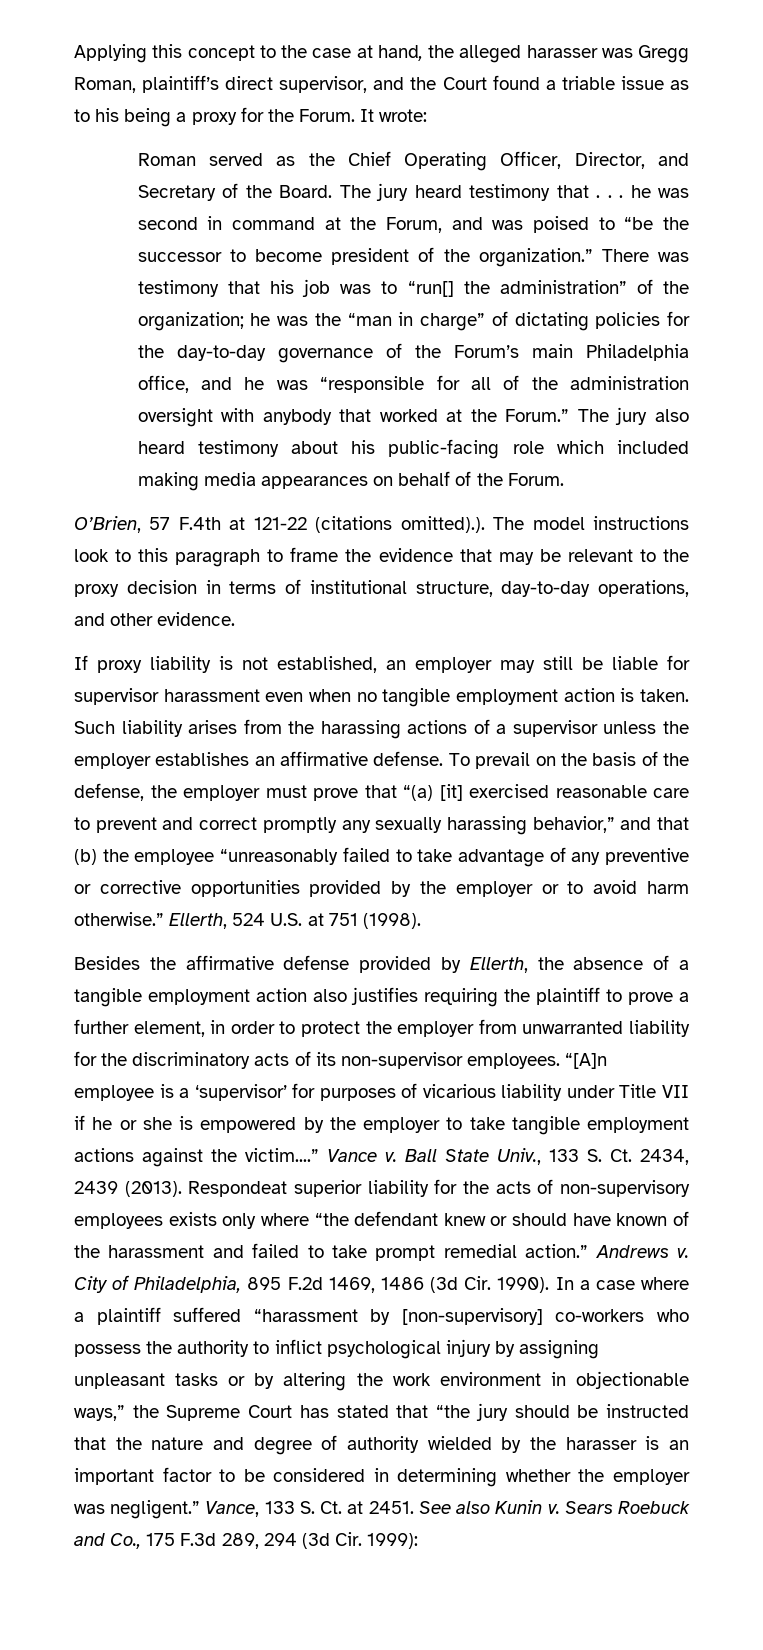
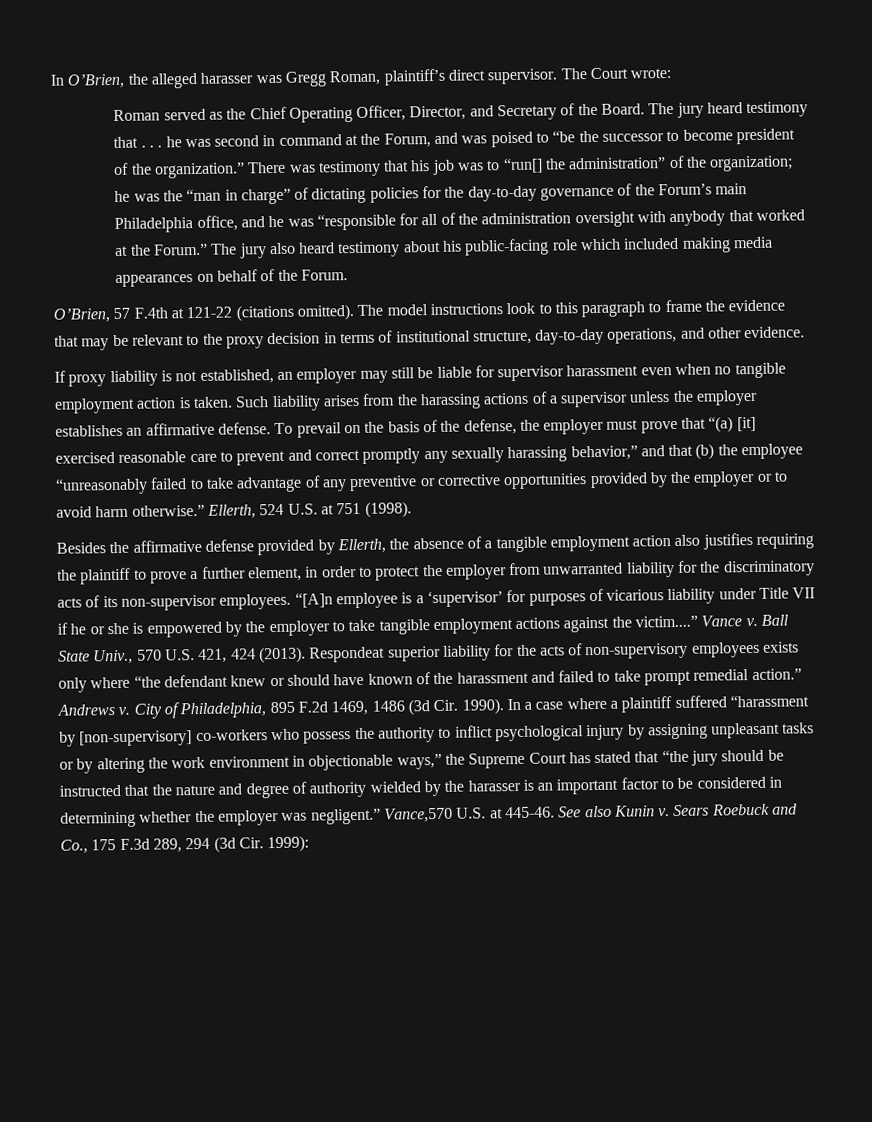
- Applying this concept to the case at hand, the alleged harasser was Gregg Roman, plaintiff’s direct supervisor, and the Court found a triable issue as to his being a proxy for the Forum. It wrote:
+ In O’Brien, the alleged harasser was Gregg Roman, plaintiff’s direct supervisor. The Court wrote:
- O’Brien, 57 F.4th at 121-22 (citations omitted).). The model instructions look to this paragraph to frame the evidence that may be relevant to the proxy decision in terms of institutional structure, day-to-day operations, and other evidence.
+ O’Brien, 57 F.4th at 121-22 (citations omitted). The model instructions look to this paragraph to frame the evidence that may be relevant to the proxy decision in terms of institutional structure, day-to-day operations, and other evidence.
- Ball State Univ., 133 S. Ct. 2434, 2439 (2013).
+ Ball State Univ., 570 U.S. 421, 424 (2013).
- Vance, 133 S. Ct. at 2451.
+ Vance,570 U.S. at 445-46.

